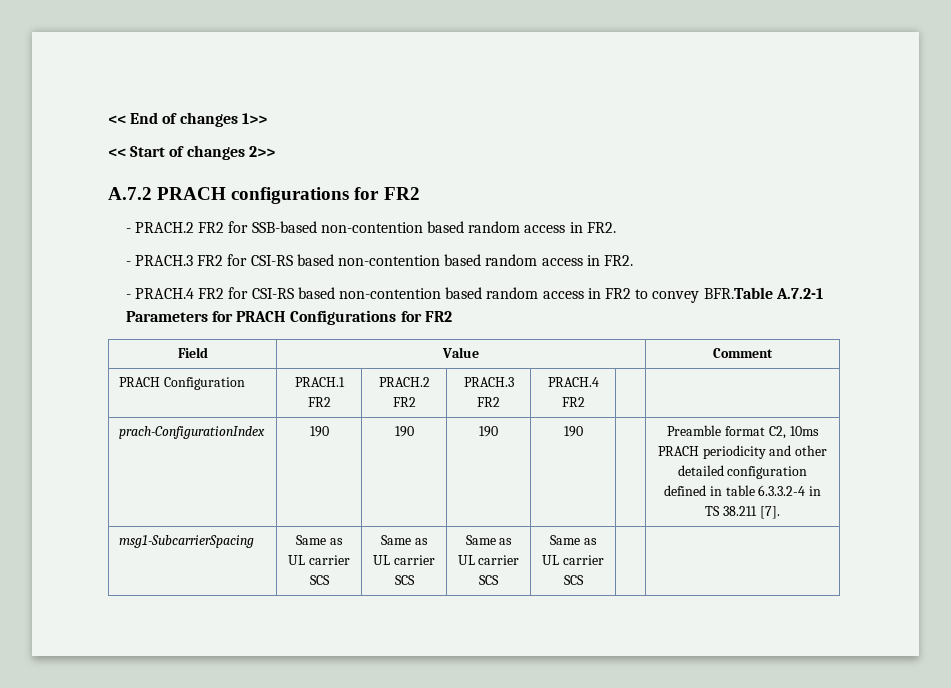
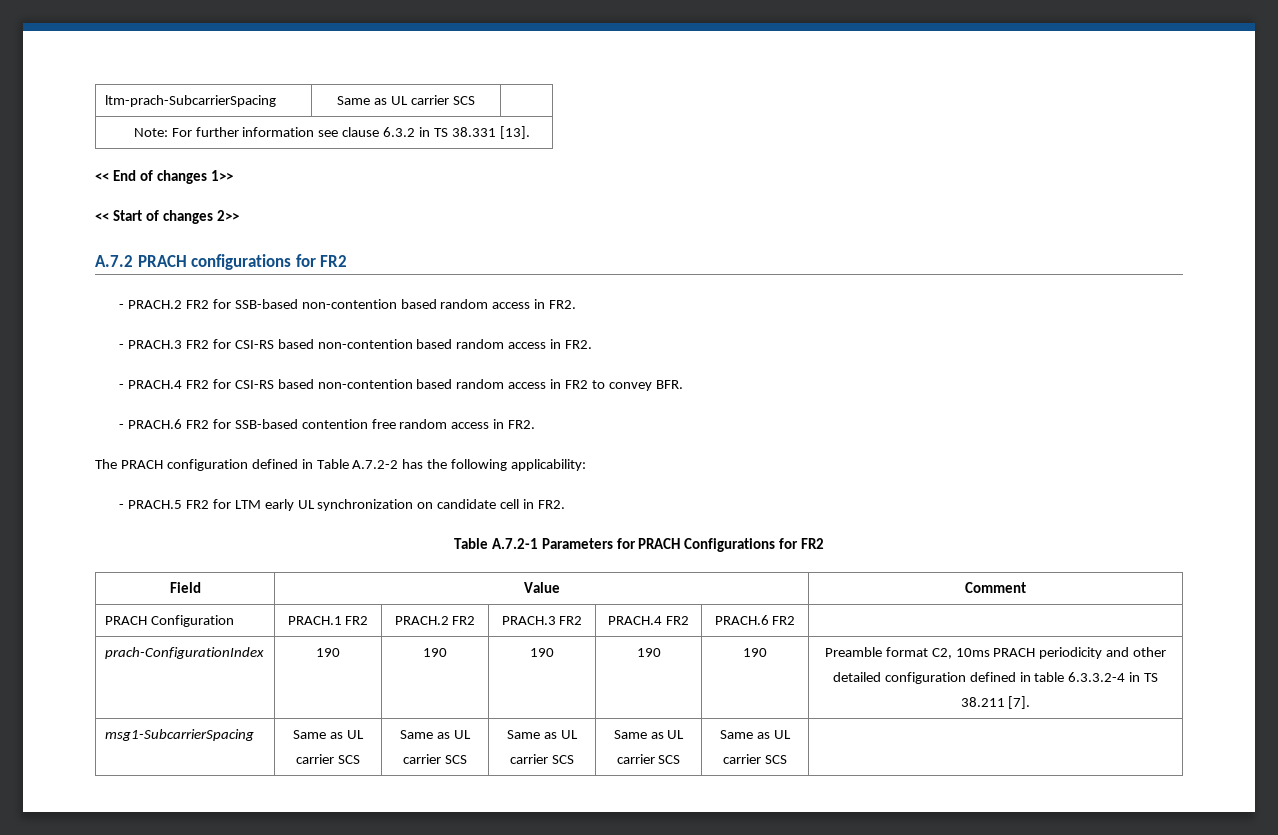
+ ltm-prach-SubcarrierSpacing | Same as UL carrier SCS |
+ Note: For further information see clause 6.3.2 in TS 38.331 [13].
- - PRACH.4 FR2 for CSI-RS based non-contention based random access in FR2 to convey BFR.Table A.7.2-1 Parameters for PRACH Configurations for FR2
+ - PRACH.4 FR2 for CSI-RS based non-contention based random access in FR2 to convey BFR.
+ - PRACH.6 FR2 for SSB-based contention free random access in FR2.
+ The PRACH configuration defined in Table A.7.2-2 has the following applicability:
+ - PRACH.5 FR2 for LTM early UL synchronization on candidate cell in FR2.
+ Table A.7.2-1 Parameters for PRACH Configurations for FR2
- PRACH Configuration | PRACH.1 FR2 | PRACH.2 FR2 | PRACH.3 FR2 | PRACH.4 FR2 | |
+ PRACH Configuration | PRACH.1 FR2 | PRACH.2 FR2 | PRACH.3 FR2 | PRACH.4 FR2 | PRACH.6 FR2 |
- prach-ConfigurationIndex | 190 | 190 | 190 | 190 | | Preamble format C2, 10ms PRACH periodicity and other detailed configuration defined in table 6.3.3.2-4 in TS 38.211 [7].
+ prach-ConfigurationIndex | 190 | 190 | 190 | 190 | 190 | Preamble format C2, 10ms PRACH periodicity and other detailed configuration defined in table 6.3.3.2-4 in TS 38.211 [7].
- msg1-SubcarrierSpacing | Same as UL carrier SCS | Same as UL carrier SCS | Same as UL carrier SCS | Same as UL carrier SCS | |
+ msg1-SubcarrierSpacing | Same as UL carrier SCS | Same as UL carrier SCS | Same as UL carrier SCS | Same as UL carrier SCS | Same as UL carrier SCS |

